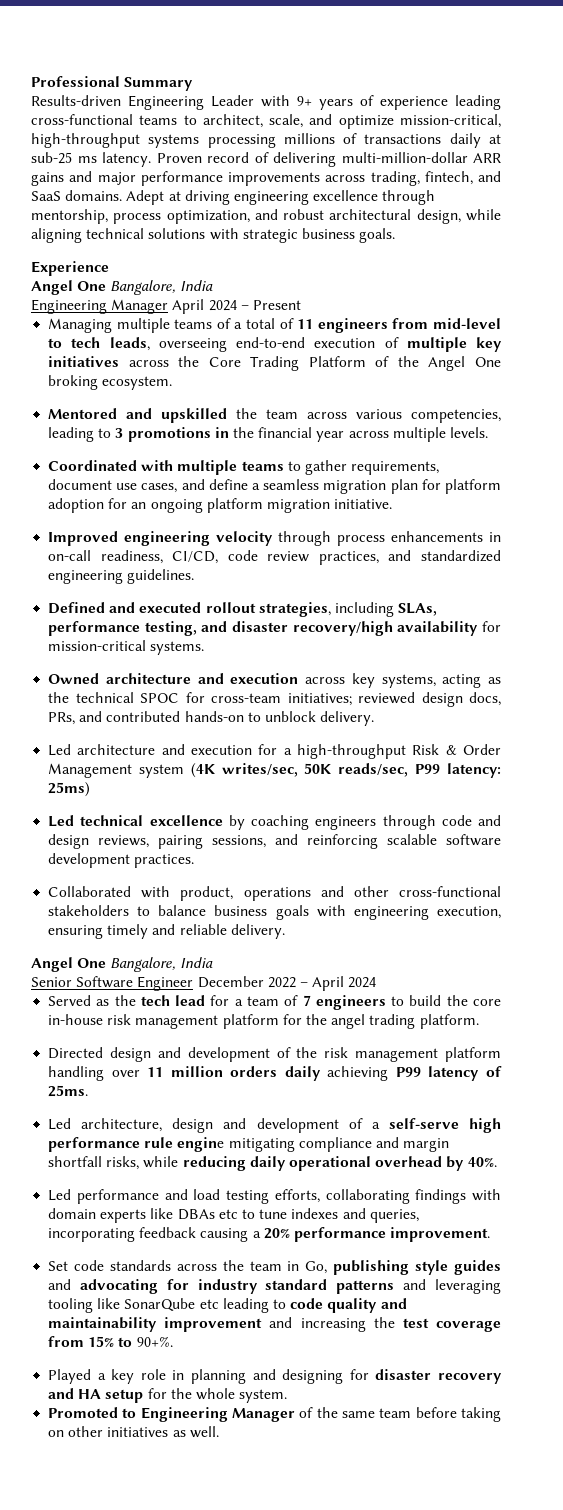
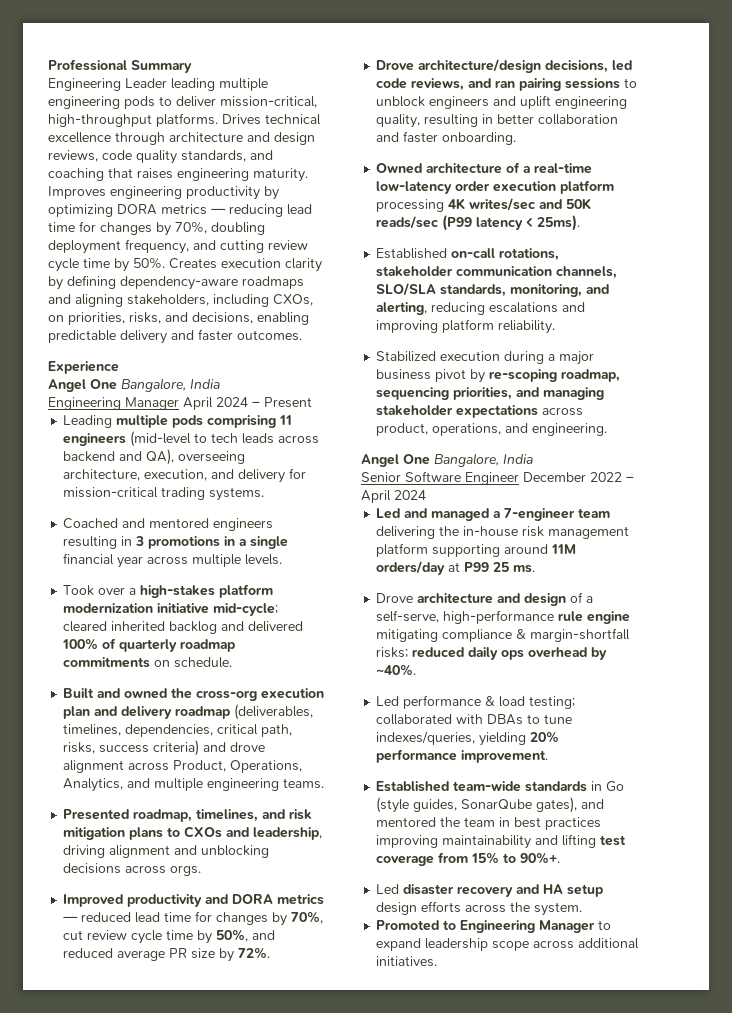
- Results-driven Engineering Leader with 9+ years of experience leading cross-functional teams to architect, scale, and optimize mission-critical, high-throughput systems processing millions of transactions daily at sub-25 ms latency. Proven record of delivering multi-million-dollar ARR gains and major performance improvements across trading, fintech, and SaaS domains. Adept at driving engineering excellence through mentorship, process optimization, and robust architectural design, while aligning technical solutions with strategic business goals.
+ Engineering Leader leading multiple engineering pods to deliver mission-critical, high-throughput platforms. Drives technical excellence through architecture and design reviews, code quality standards, and coaching that raises engineering maturity. Improves engineering productivity by optimizing DORA metrics — reducing lead time for changes by 70%, doubling deployment frequency, and cutting review cycle time by 50%. Creates execution clarity by defining dependency-aware roadmaps and aligning stakeholders, including CXOs, on priorities, risks, and decisions, enabling predictable delivery and faster outcomes.
- Managing multiple teams of a total of 11 engineers from mid-level to tech leads, overseeing end-to-end execution of multiple key initiatives across the Core Trading Platform of the Angel One broking ecosystem.
- Mentored and upskilled the team across various competencies, leading to 3 promotions in the financial year across multiple levels.
+ Leading multiple pods comprising 11 engineers (mid-level to tech leads across backend and QA), overseeing architecture, execution, and delivery for mission-critical trading systems.
+ Coached and mentored engineers resulting in 3 promotions in a single financial year across multiple levels.
- Coordinated with multiple teams to gather requirements, document use cases, and define a seamless migration plan for platform adoption for an ongoing platform migration initiative.
- Improved engineering velocity through process enhancements in on-call readiness, CI/CD, code review practices, and standardized engineering guidelines.
- Defined and executed rollout strategies, including SLAs, performance testing, and disaster recovery/high availability for mission-critical systems.
- Owned architecture and execution across key systems, acting as the technical SPOC for cross-team initiatives; reviewed design docs, PRs, and contributed hands-on to unblock delivery.
- Led architecture and execution for a high-throughput Risk & Order Management system (4K writes/sec, 50K reads/sec, P99 latency: 25ms)
- Led technical excellence by coaching engineers through code and design reviews, pairing sessions, and reinforcing scalable software development practices.
- Collaborated with product, operations and other cross-functional stakeholders to balance business goals with engineering execution, ensuring timely and reliable delivery.
+ Took over a high-stakes platform modernization initiative mid-cycle; cleared inherited backlog and delivered 100% of quarterly roadmap commitments on schedule.
+ Built and owned the cross-org execution plan and delivery roadmap (deliverables, timelines, dependencies, critical path, risks, success criteria) and drove alignment across Product, Operations, Analytics, and multiple engineering teams.
+ Presented roadmap, timelines, and risk mitigation plans to CXOs and leadership, driving alignment and unblocking decisions across orgs.
+ Improved productivity and DORA metrics — reduced lead time for changes by 70%, cut review cycle time by 50%, and reduced average PR size by 72%.
+ Drove architecture/design decisions, led code reviews, and ran pairing sessions to unblock engineers and uplift engineering quality, resulting in better collaboration and faster onboarding.
+ Owned architecture of a real-time low-latency order execution platform processing 4K writes/sec and 50K reads/sec (P99 latency < 25ms).
+ Established on-call rotations, stakeholder communication channels, SLO/SLA standards, monitoring, and alerting, reducing escalations and improving platform reliability.
+ Stabilized execution during a major business pivot by re-scoping roadmap, sequencing priorities, and managing stakeholder expectations across product, operations, and engineering.
- Served as the tech lead for a team of 7 engineers to build the core in-house risk management platform for the angel trading platform.
- Directed design and development of the risk management platform handling over 11 million orders daily achieving P99 latency of 25ms.
- Led architecture, design and development of a self-serve high performance rule engine mitigating compliance and margin shortfall risks, while reducing daily operational overhead by 40%.
+ Led and managed a 7-engineer team delivering the in-house risk management platform supporting around 11M orders/day at P99 25 ms.
+ Drove architecture and design of a self-serve, high-performance rule engine mitigating compliance & margin-shortfall risks; reduced daily ops overhead by ~40%.
- Led performance and load testing efforts, collaborating findings with domain experts like DBAs etc to tune indexes and queries, incorporating feedback causing a 20% performance improvement.
- Set code standards across the team in Go, publishing style guides and advocating for industry standard patterns and leveraging tooling like SonarQube etc leading to code quality and maintainability improvement and increasing the test coverage from 15% to 90+%.
- Played a key role in planning and designing for disaster recovery and HA setup for the whole system.
+ Led performance & load testing; collaborated with DBAs to tune indexes/queries, yielding 20% performance improvement.
+ Established team-wide standards in Go (style guides, SonarQube gates), and mentored the team in best practices improving maintainability and lifting test coverage from 15% to 90%+.
+ Led disaster recovery and HA setup design efforts across the system.
- Promoted to Engineering Manager of the same team before taking on other initiatives as well.
+ Promoted to Engineering Manager to expand leadership scope across additional initiatives.

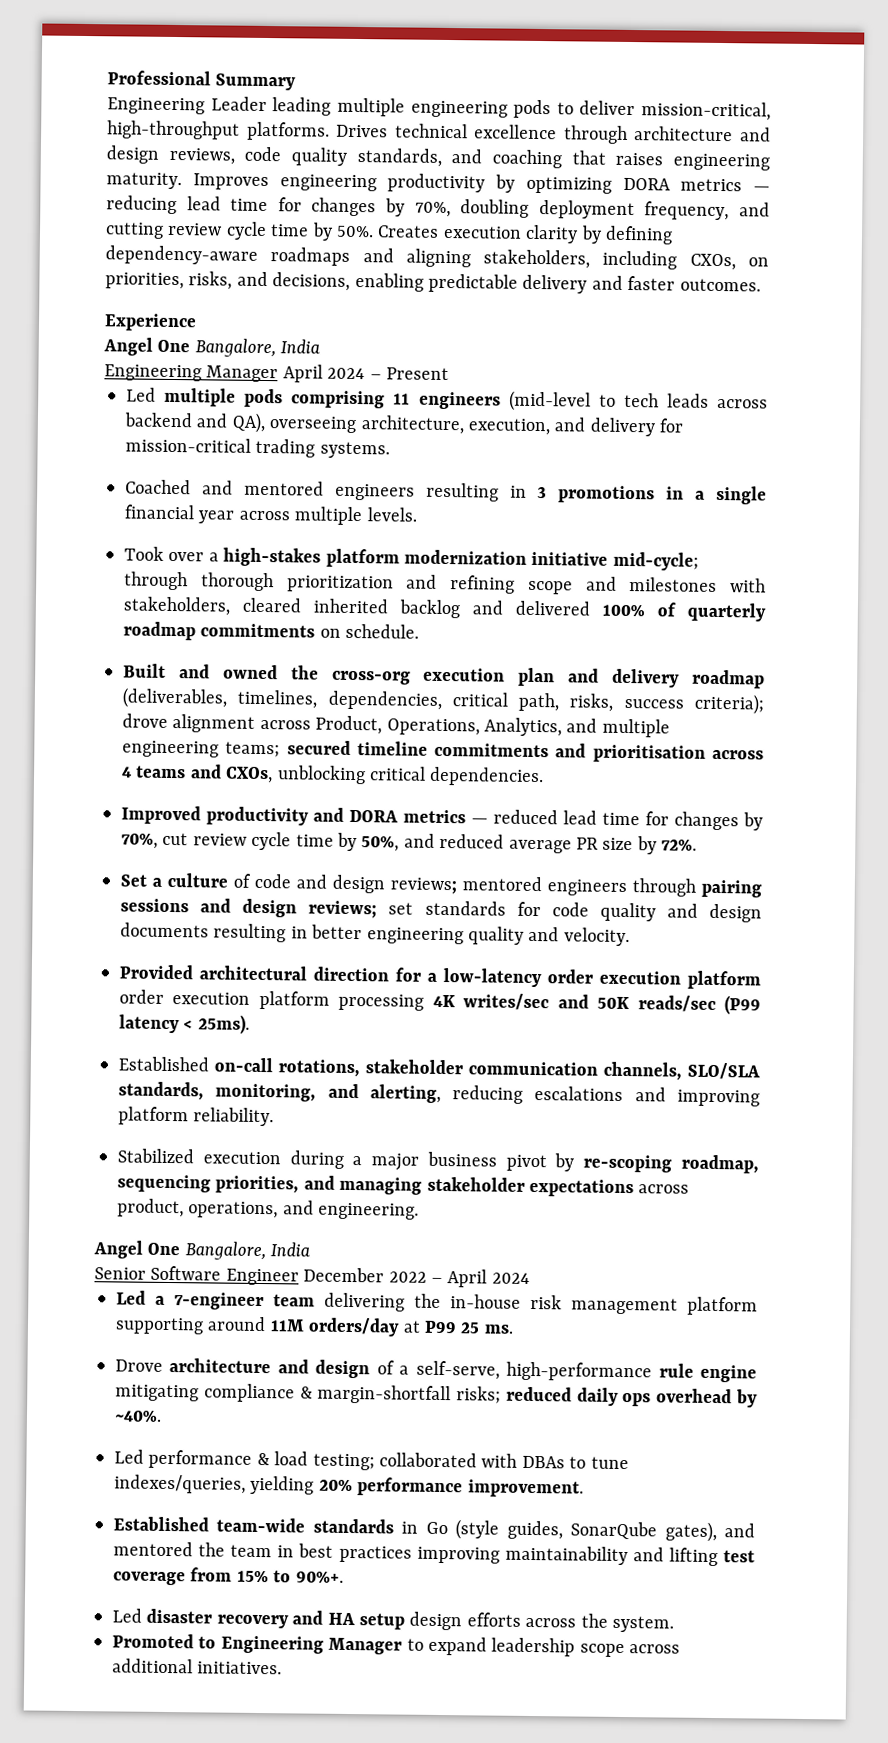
- Leading multiple pods comprising 11 engineers (mid-level to tech leads across backend and QA), overseeing architecture, execution, and delivery for mission-critical trading systems.
+ Led multiple pods comprising 11 engineers (mid-level to tech leads across backend and QA), overseeing architecture, execution, and delivery for mission-critical trading systems.
- Took over a high-stakes platform modernization initiative mid-cycle; cleared inherited backlog and delivered 100% of quarterly roadmap commitments on schedule.
+ Took over a high-stakes platform modernization initiative mid-cycle; through thorough prioritization and refining scope and milestones with stakeholders, cleared inherited backlog and delivered 100% of quarterly roadmap commitments on schedule.
- Built and owned the cross-org execution plan and delivery roadmap (deliverables, timelines, dependencies, critical path, risks, success criteria) and drove alignment across Product, Operations, Analytics, and multiple engineering teams.
- Presented roadmap, timelines, and risk mitigation plans to CXOs and leadership, driving alignment and unblocking decisions across orgs.
+ Built and owned the cross-org execution plan and delivery roadmap (deliverables, timelines, dependencies, critical path, risks, success criteria); drove alignment across Product, Operations, Analytics, and multiple engineering teams; secured timeline commitments and prioritisation across 4 teams and CXOs, unblocking critical dependencies.
- Drove architecture/design decisions, led code reviews, and ran pairing sessions to unblock engineers and uplift engineering quality, resulting in better collaboration and faster onboarding.
- Owned architecture of a real-time low-latency order execution platform processing 4K writes/sec and 50K reads/sec (P99 latency < 25ms).
+ Set a culture of code and design reviews; mentored engineers through pairing sessions and design reviews; set standards for code quality and design documents resulting in better engineering quality and velocity.
+ Provided architectural direction for a low-latency order execution platform order execution platform processing 4K writes/sec and 50K reads/sec (P99 latency < 25ms).
- Led and managed a 7-engineer team delivering the in-house risk management platform supporting around 11M orders/day at P99 25 ms.
+ Led a 7-engineer team delivering the in-house risk management platform supporting around 11M orders/day at P99 25 ms.

